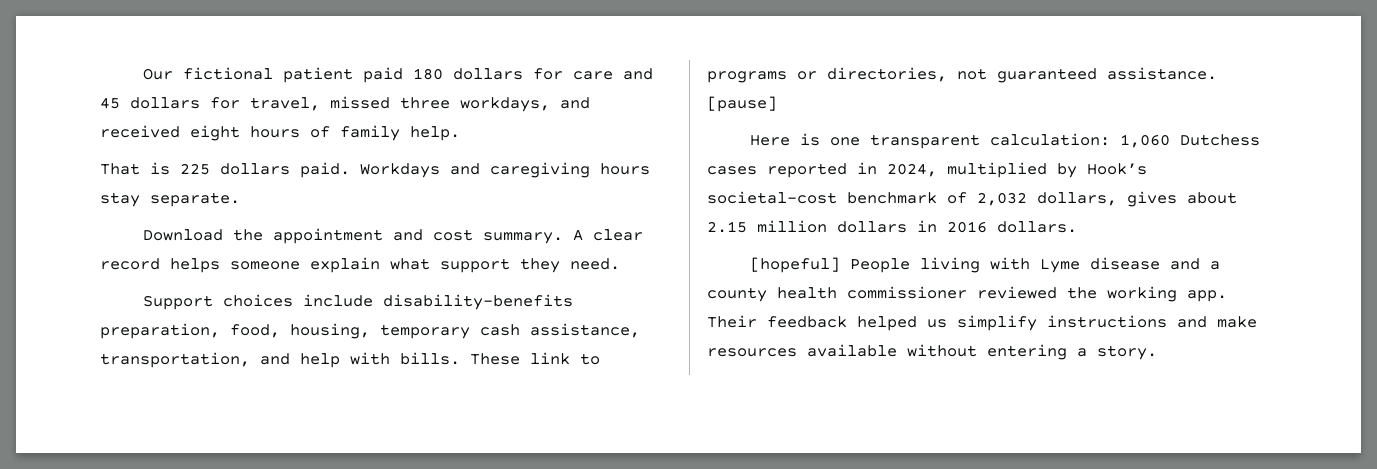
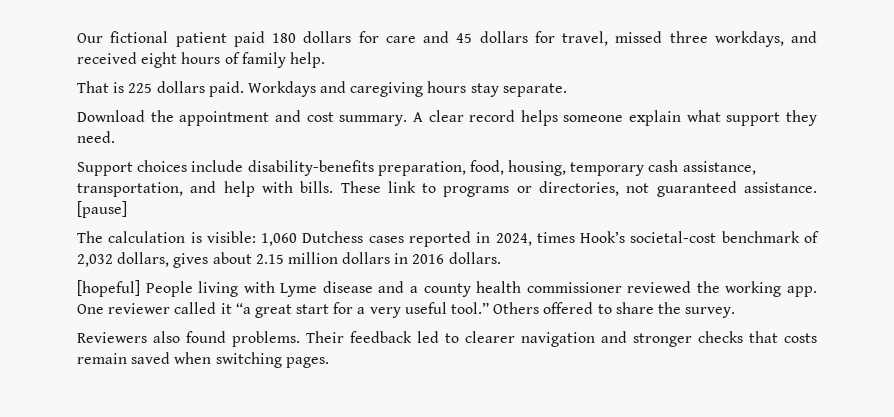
- Here is one transparent calculation: 1,060 Dutchess cases reported in 2024, multiplied by Hook’s societal-cost benchmark of 2,032 dollars, gives about 2.15 million dollars in 2016 dollars.
+ The calculation is visible: 1,060 Dutchess cases reported in 2024, times Hook’s societal-cost benchmark of 2,032 dollars, gives about 2.15 million dollars in 2016 dollars.
- Their feedback helped us simplify instructions and make resources available without entering a story.
+ One reviewer called it “a great start for a very useful tool.” Others offered to share the survey.
+ Reviewers also found problems. Their feedback led to clearer navigation and stronger checks that costs remain saved when switching pages.

